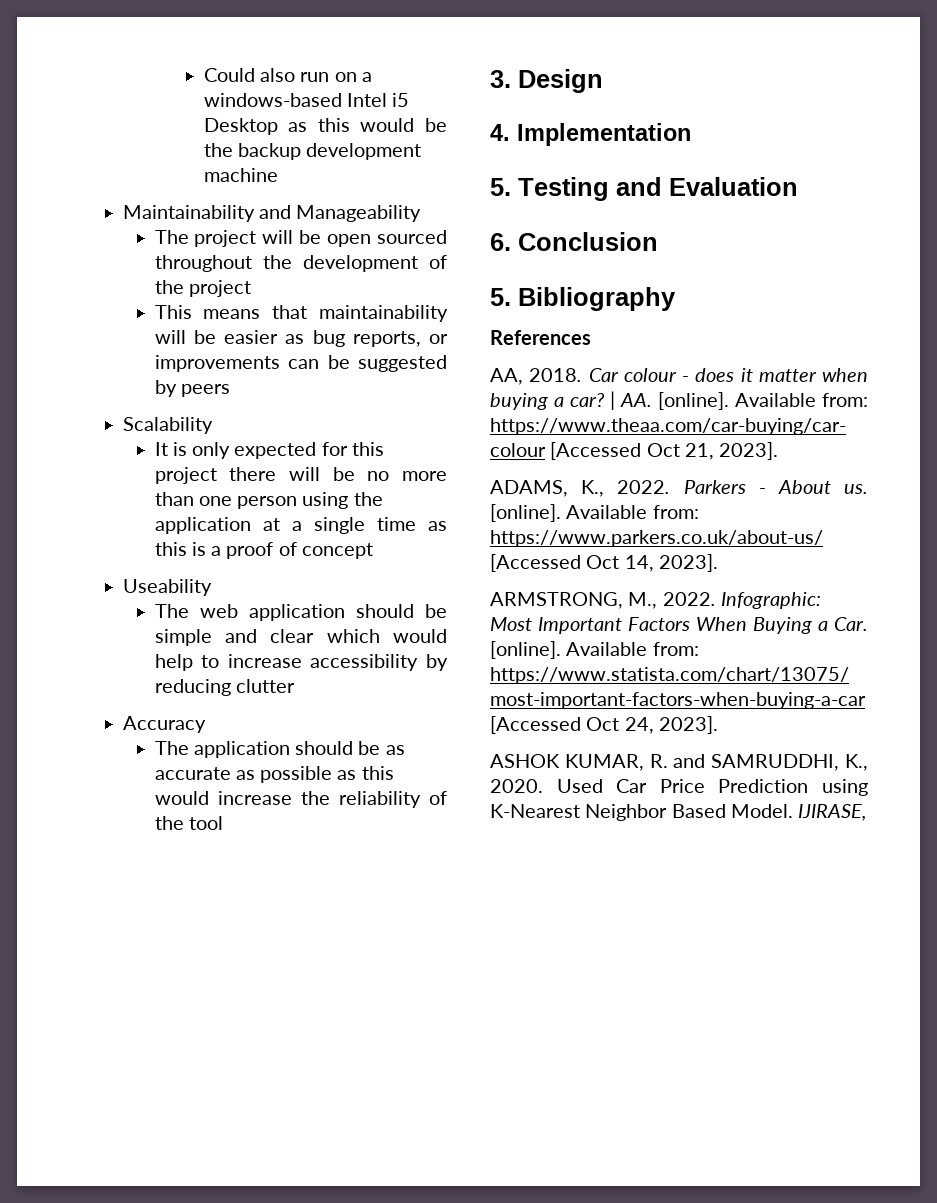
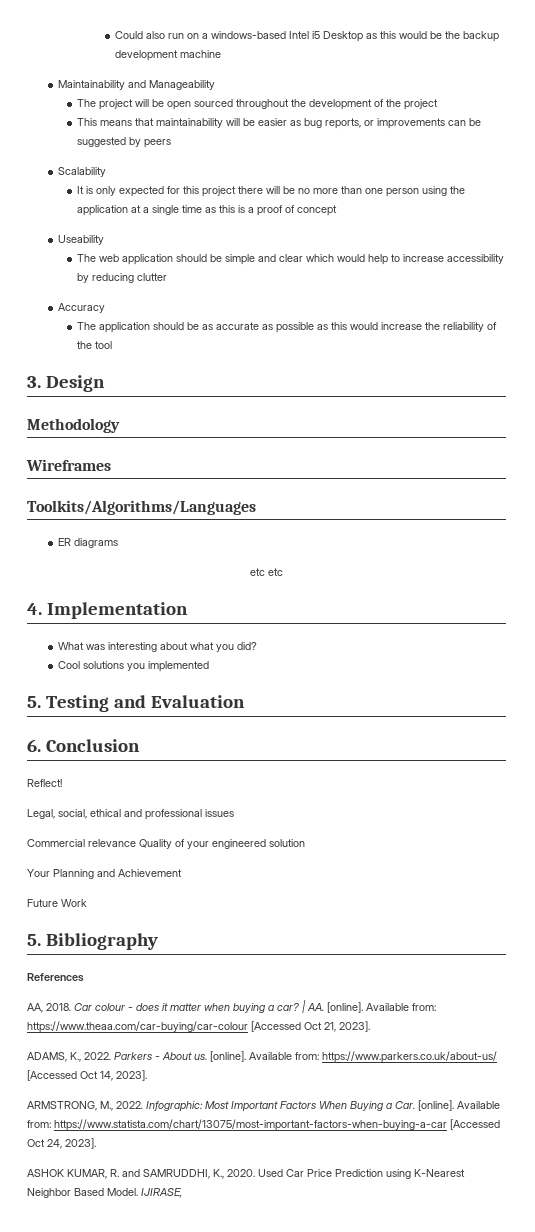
+ Methodology
+ Wireframes
+ Toolkits/Algorithms/Languages
+ ER diagrams
+ etc etc
  4. Implementation
+ What was interesting about what you did?
+ Cool solutions you implemented
+ Reflect!
+ Legal, social, ethical and professional issues
+ Commercial relevance Quality of your engineered solution
+ Your Planning and Achievement
+ Future Work

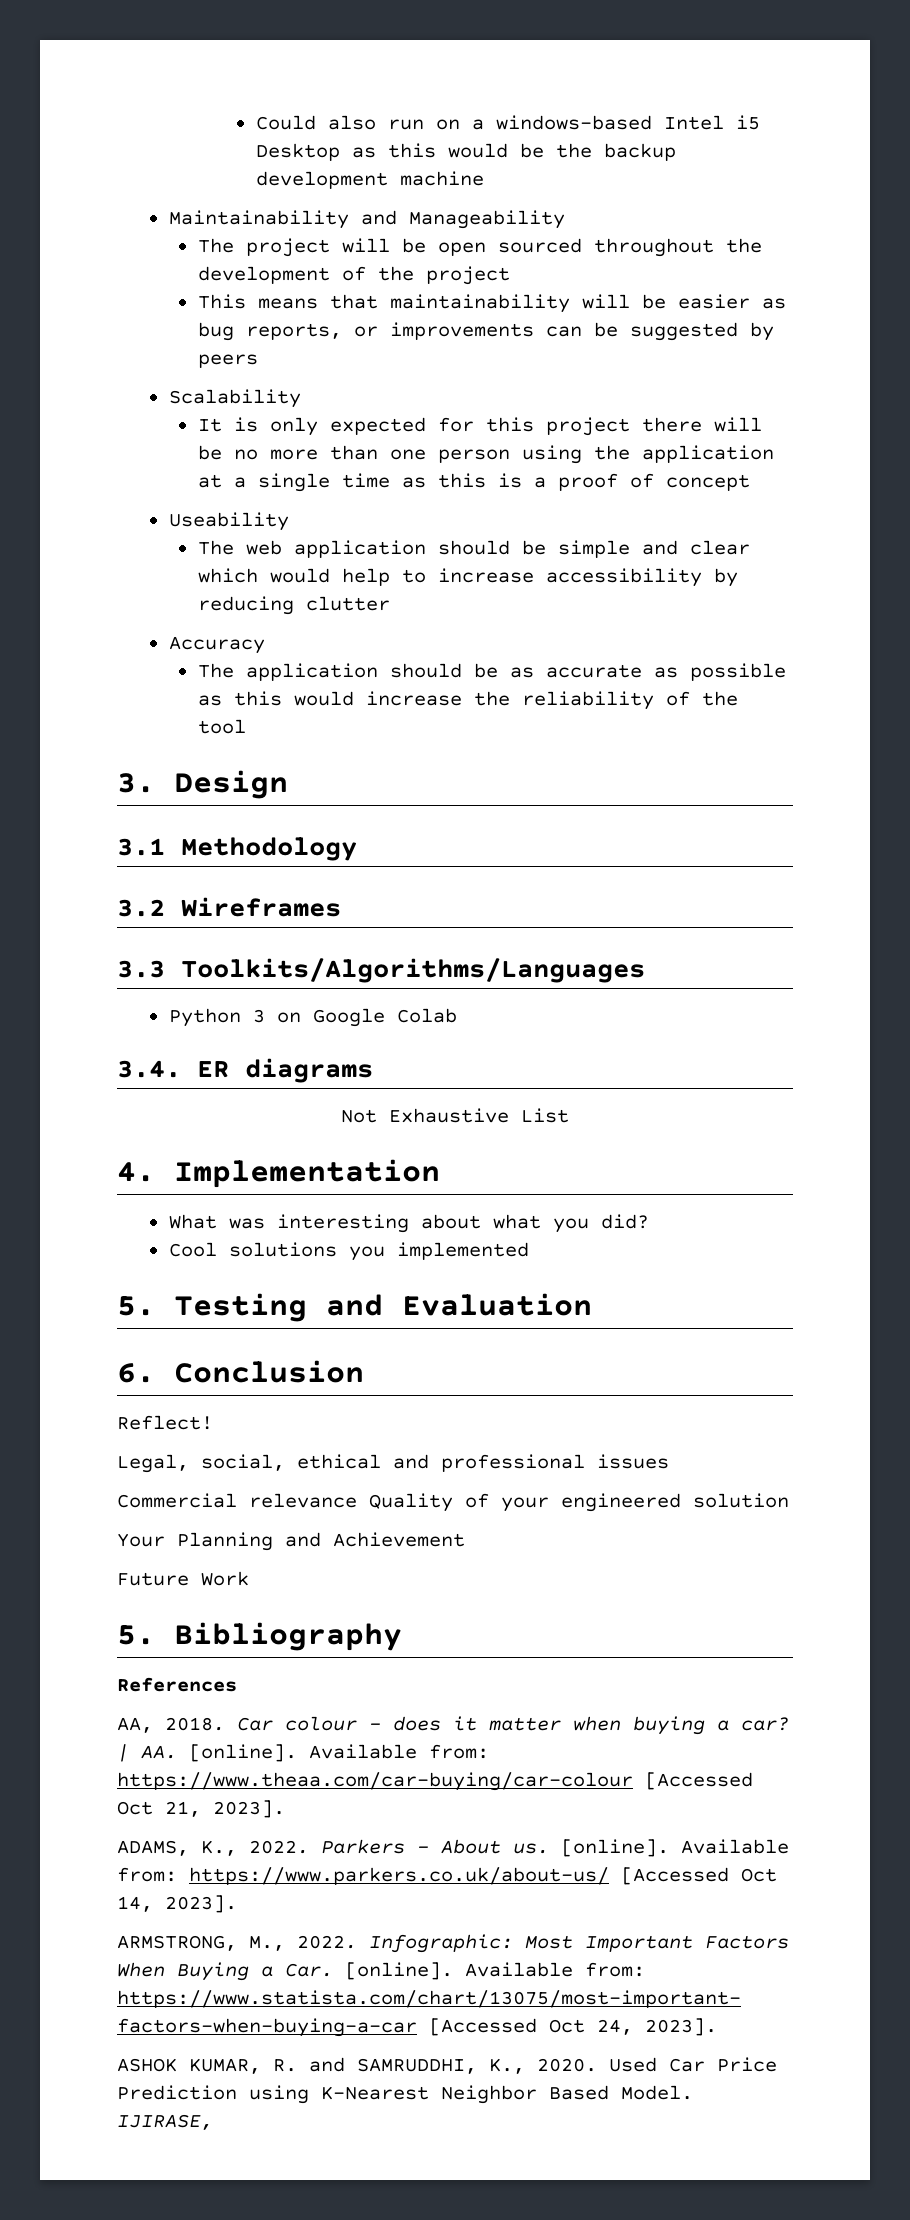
- Methodology
+ 3.1 Methodology
- Wireframes
+ 3.2 Wireframes
- Toolkits/Algorithms/Languages
+ 3.3 Toolkits/Algorithms/Languages
- ER diagrams
+ Python 3 on Google Colab
+ 3.4. ER diagrams
- etc etc
+ Not Exhaustive List

